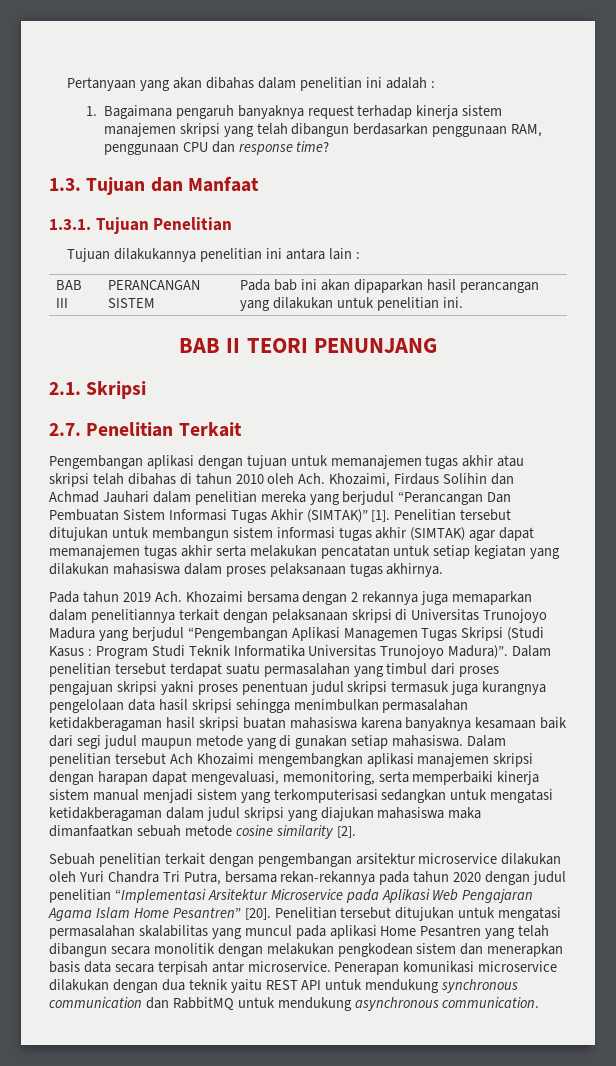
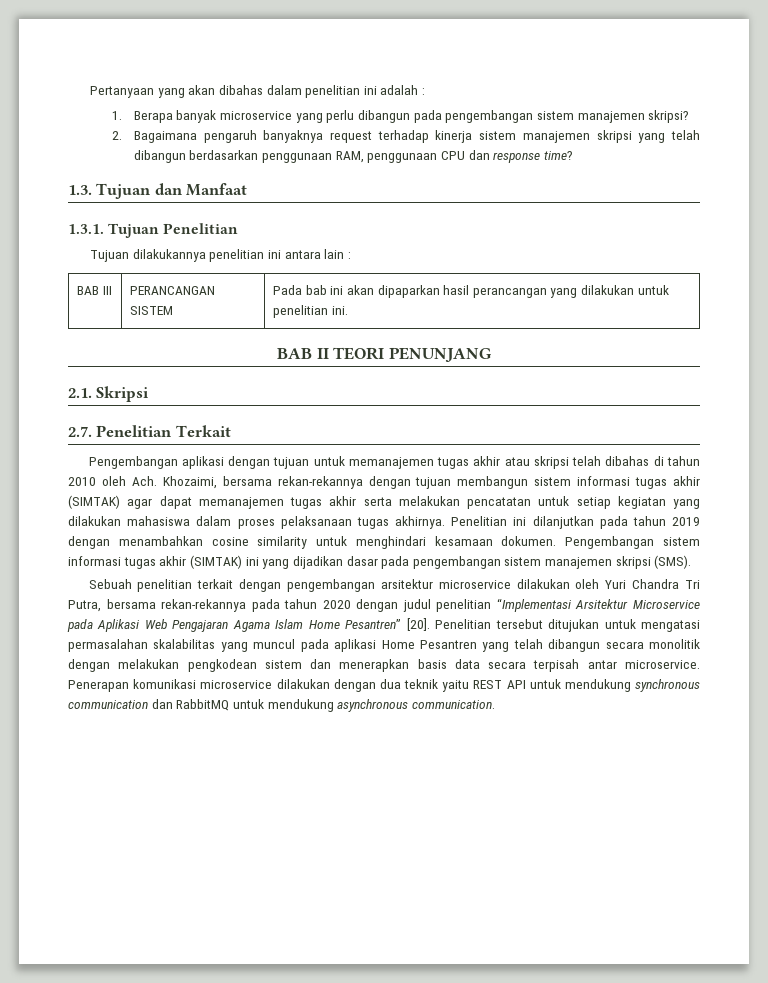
- 1. Bagaimana pengaruh banyaknya request terhadap kinerja sistem manajemen skripsi yang telah dibangun berdasarkan penggunaan RAM, penggunaan CPU dan response time?
+ 1. Berapa banyak microservice yang perlu dibangun pada pengembangan sistem manajemen skripsi?
+ 2. Bagaimana pengaruh banyaknya request terhadap kinerja sistem manajemen skripsi yang telah dibangun berdasarkan penggunaan RAM, penggunaan CPU dan response time?
- Pengembangan aplikasi dengan tujuan untuk memanajemen tugas akhir atau skripsi telah dibahas di tahun 2010 oleh Ach. Khozaimi, Firdaus Solihin dan Achmad Jauhari dalam penelitian mereka yang berjudul “Perancangan Dan Pembuatan Sistem Informasi Tugas Akhir (SIMTAK)” [1]. Penelitian tersebut ditujukan untuk membangun sistem informasi tugas akhir (SIMTAK) agar dapat memanajemen tugas akhir serta melakukan pencatatan untuk setiap kegiatan yang dilakukan mahasiswa dalam proses pelaksanaan tugas akhirnya.
- Pada tahun 2019 Ach. Khozaimi bersama dengan 2 rekannya juga memaparkan dalam penelitiannya terkait dengan pelaksanaan skripsi di Universitas Trunojoyo Madura yang berjudul “Pengembangan Aplikasi Managemen Tugas Skripsi (Studi Kasus : Program Studi Teknik Informatika Universitas Trunojoyo Madura)”. Dalam penelitian tersebut terdapat suatu permasalahan yang timbul dari proses pengajuan skripsi yakni proses penentuan judul skripsi termasuk juga kurangnya pengelolaan data hasil skripsi sehingga menimbulkan permasalahan ketidakberagaman hasil skripsi buatan mahasiswa karena banyaknya kesamaan baik dari segi judul maupun metode yang di gunakan setiap mahasiswa. Dalam penelitian tersebut Ach Khozaimi mengembangkan aplikasi manajemen skripsi dengan harapan dapat mengevaluasi, memonitoring, serta memperbaiki kinerja sistem manual menjadi sistem yang terkomputerisasi sedangkan untuk mengatasi ketidakberagaman dalam judul skripsi yang diajukan mahasiswa maka dimanfaatkan sebuah metode cosine similarity [2].
+ Pengembangan aplikasi dengan tujuan untuk memanajemen tugas akhir atau skripsi telah dibahas di tahun 2010 oleh Ach. Khozaimi, bersama rekan-rekannya dengan tujuan membangun sistem informasi tugas akhir (SIMTAK) agar dapat memanajemen tugas akhir serta melakukan pencatatan untuk setiap kegiatan yang dilakukan mahasiswa dalam proses pelaksanaan tugas akhirnya. Penelitian ini dilanjutkan pada tahun 2019 dengan menambahkan cosine similarity untuk menghindari kesamaan dokumen. Pengembangan sistem informasi tugas akhir (SIMTAK) ini yang dijadikan dasar pada pengembangan sistem manajemen skripsi (SMS).

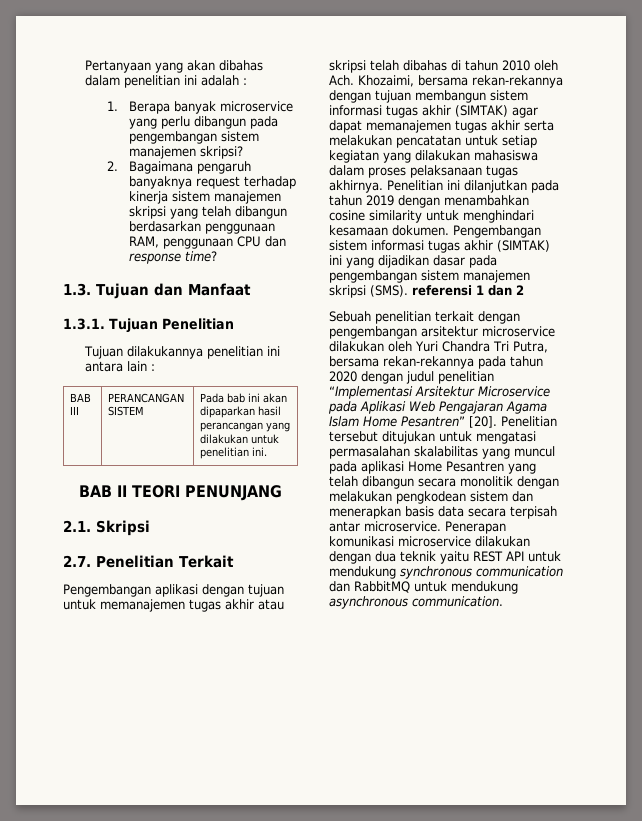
- Pengembangan sistem informasi tugas akhir (SIMTAK) ini yang dijadikan dasar pada pengembangan sistem manajemen skripsi (SMS).
+ Pengembangan sistem informasi tugas akhir (SIMTAK) ini yang dijadikan dasar pada pengembangan sistem manajemen skripsi (SMS). referensi 1 dan 2

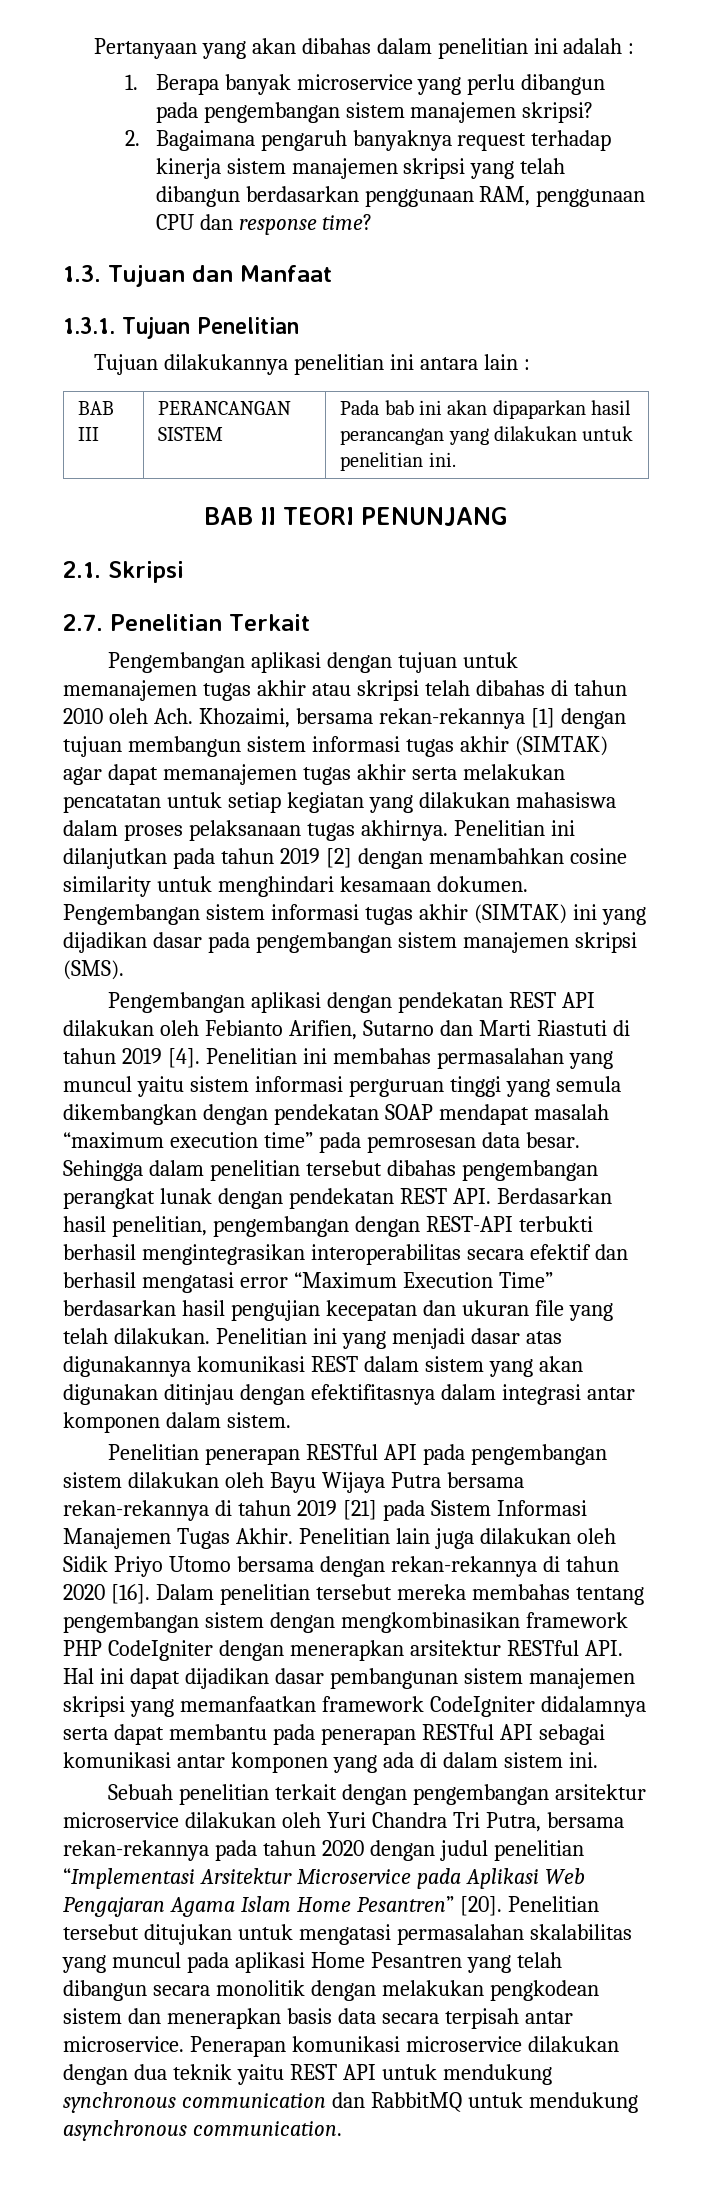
- Pengembangan aplikasi dengan tujuan untuk memanajemen tugas akhir atau skripsi telah dibahas di tahun 2010 oleh Ach. Khozaimi, bersama rekan-rekannya dengan tujuan membangun sistem informasi tugas akhir (SIMTAK) agar dapat memanajemen tugas akhir serta melakukan pencatatan untuk setiap kegiatan yang dilakukan mahasiswa dalam proses pelaksanaan tugas akhirnya.
+ Pengembangan aplikasi dengan tujuan untuk memanajemen tugas akhir atau skripsi telah dibahas di tahun 2010 oleh Ach. Khozaimi, bersama rekan-rekannya [1] dengan tujuan membangun sistem informasi tugas akhir (SIMTAK) agar dapat memanajemen tugas akhir serta melakukan pencatatan untuk setiap kegiatan yang dilakukan mahasiswa dalam proses pelaksanaan tugas akhirnya.
- Penelitian ini dilanjutkan pada tahun 2019 dengan menambahkan cosine similarity untuk menghindari kesamaan dokumen.
+ Penelitian ini dilanjutkan pada tahun 2019 [2] dengan menambahkan cosine similarity untuk menghindari kesamaan dokumen.
- Pengembangan sistem informasi tugas akhir (SIMTAK) ini yang dijadikan dasar pada pengembangan sistem manajemen skripsi (SMS). referensi 1 dan 2
+ Pengembangan sistem informasi tugas akhir (SIMTAK) ini yang dijadikan dasar pada pengembangan sistem manajemen skripsi (SMS).
+ Pengembangan aplikasi dengan pendekatan REST API dilakukan oleh Febianto Arifien, Sutarno dan Marti Riastuti di tahun 2019 [4]. Penelitian ini membahas permasalahan yang muncul yaitu sistem informasi perguruan tinggi yang semula dikembangkan dengan pendekatan SOAP mendapat masalah “maximum execution time” pada pemrosesan data besar. Sehingga dalam penelitian tersebut dibahas pengembangan perangkat lunak dengan pendekatan REST API. Berdasarkan hasil penelitian, pengembangan dengan REST-API terbukti berhasil mengintegrasikan interoperabilitas secara efektif dan berhasil mengatasi error “Maximum Execution Time” berdasarkan hasil pengujian kecepatan dan ukuran file yang telah dilakukan. Penelitian ini yang menjadi dasar atas digunakannya komunikasi REST dalam sistem yang akan digunakan ditinjau dengan efektifitasnya dalam integrasi antar komponen dalam sistem.
+ Penelitian penerapan RESTful API pada pengembangan sistem dilakukan oleh Bayu Wijaya Putra bersama rekan-rekannya di tahun 2019 [21] pada Sistem Informasi Manajemen Tugas Akhir. Penelitian lain juga dilakukan oleh Sidik Priyo Utomo bersama dengan rekan-rekannya di tahun 2020 [16]. Dalam penelitian tersebut mereka membahas tentang pengembangan sistem dengan mengkombinasikan framework PHP CodeIgniter dengan menerapkan arsitektur RESTful API. Hal ini dapat dijadikan dasar pembangunan sistem manajemen skripsi yang memanfaatkan framework CodeIgniter didalamnya serta dapat membantu pada penerapan RESTful API sebagai komunikasi antar komponen yang ada di dalam sistem ini.

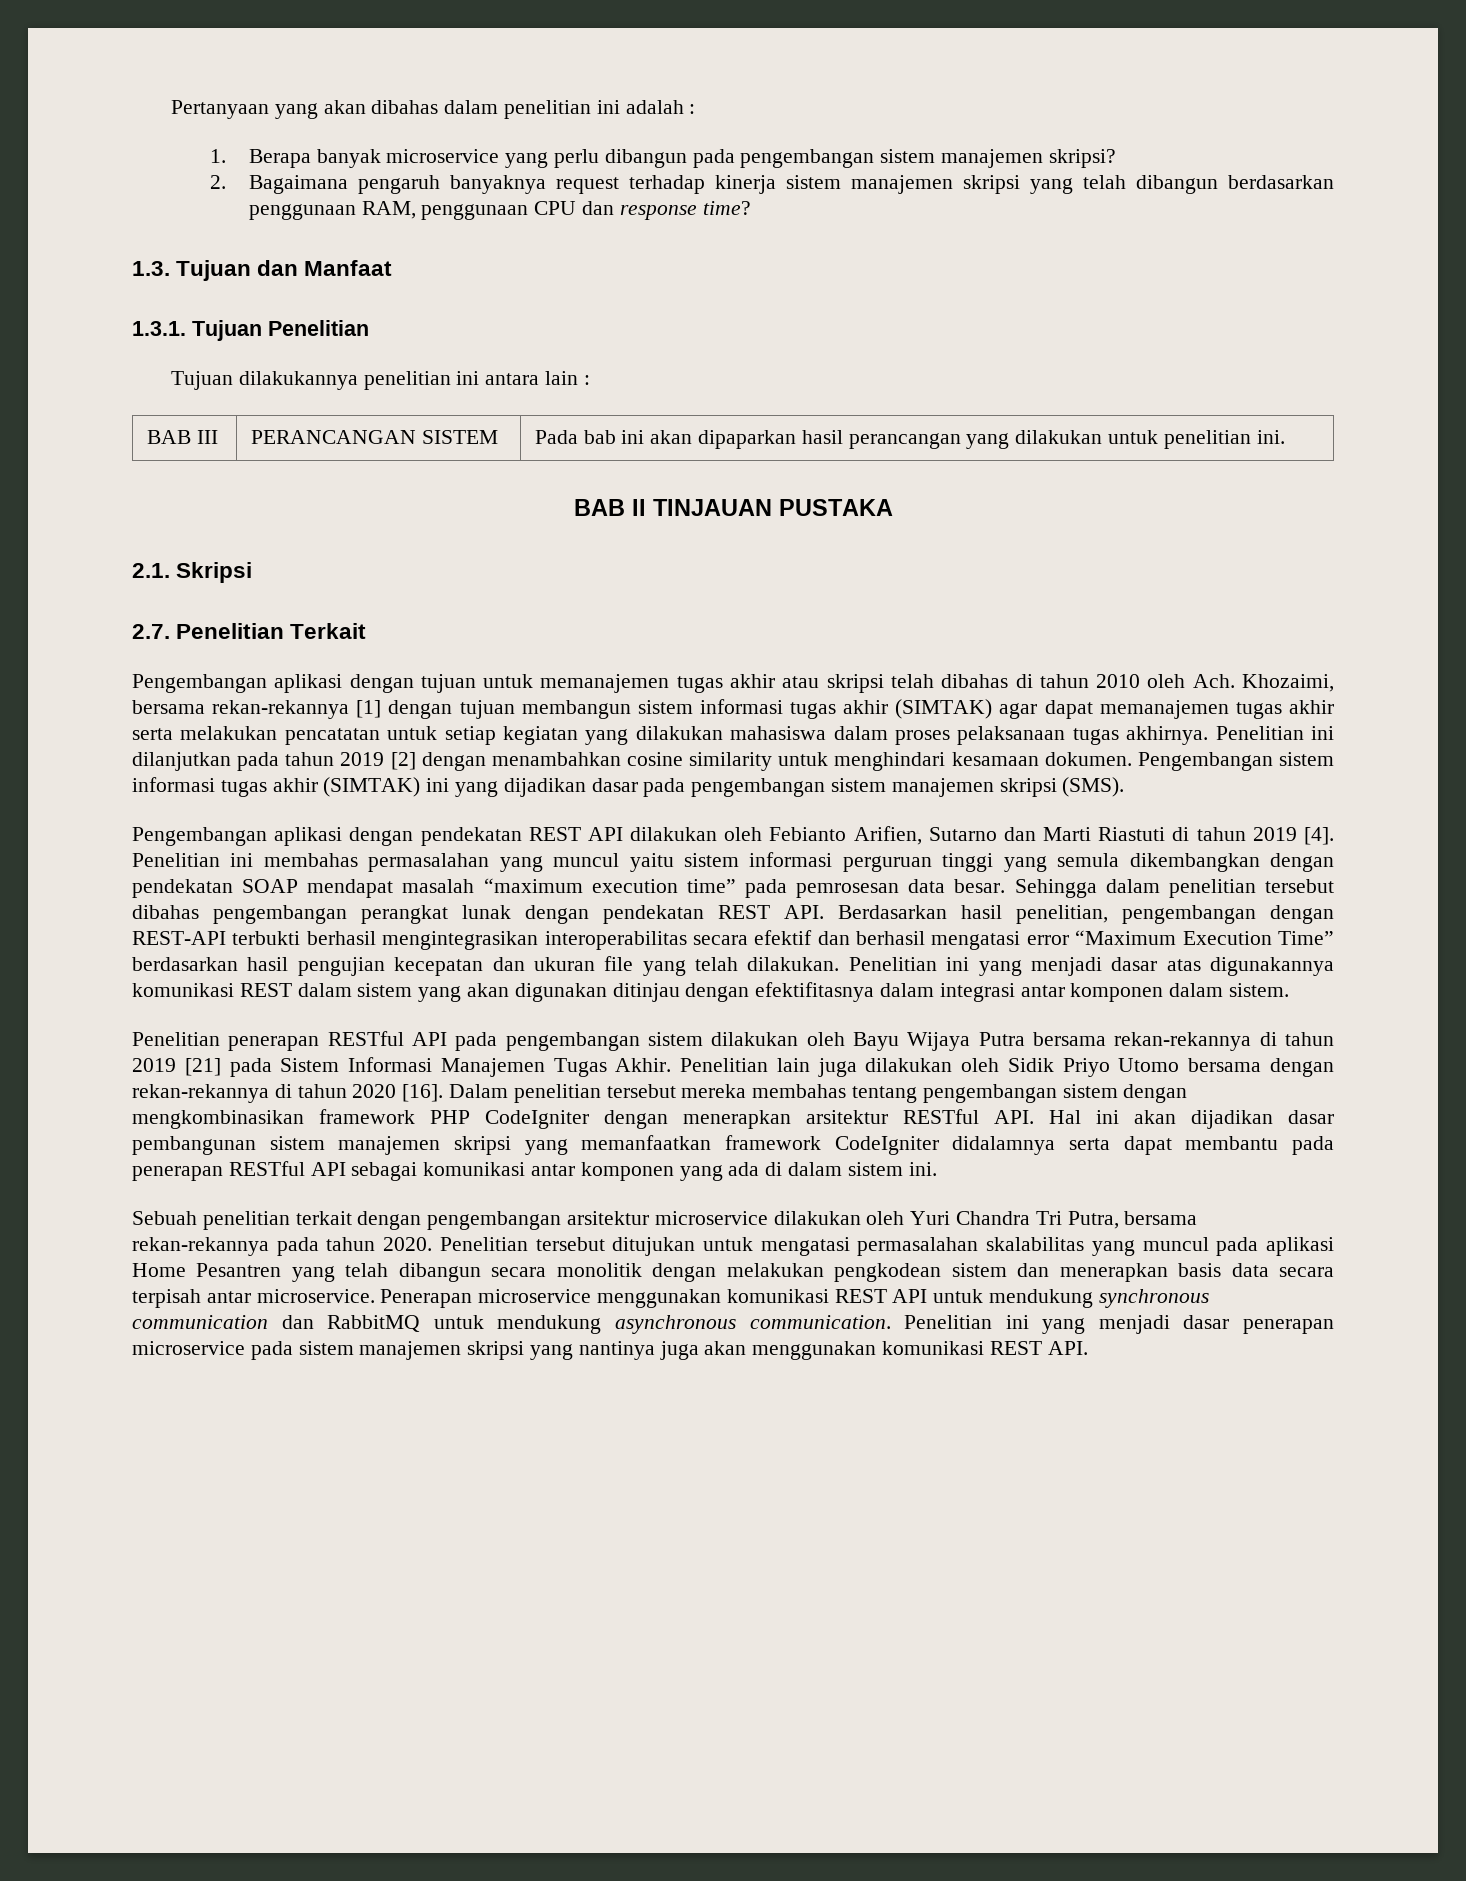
- BAB II TEORI PENUNJANG
+ BAB II TINJAUAN PUSTAKA
- Dalam penelitian tersebut mereka membahas tentang pengembangan sistem dengan mengkombinasikan framework PHP CodeIgniter dengan menerapkan arsitektur RESTful API. Hal ini dapat dijadikan dasar pembangunan sistem manajemen skripsi yang memanfaatkan framework CodeIgniter didalamnya serta dapat membantu pada penerapan RESTful API sebagai komunikasi antar komponen yang ada di dalam sistem ini.
+ Dalam penelitian tersebut mereka membahas tentang pengembangan sistem dengan mengkombinasikan framework PHP CodeIgniter dengan menerapkan arsitektur RESTful API. Hal ini akan dijadikan dasar pembangunan sistem manajemen skripsi yang memanfaatkan framework CodeIgniter didalamnya serta dapat membantu pada penerapan RESTful API sebagai komunikasi antar komponen yang ada di dalam sistem ini.
- Sebuah penelitian terkait dengan pengembangan arsitektur microservice dilakukan oleh Yuri Chandra Tri Putra, bersama rekan-rekannya pada tahun 2020 dengan judul penelitian “Implementasi Arsitektur Microservice pada Aplikasi Web Pengajaran Agama Islam Home Pesantren” [20].
+ Sebuah penelitian terkait dengan pengembangan arsitektur microservice dilakukan oleh Yuri Chandra Tri Putra, bersama rekan-rekannya pada tahun 2020.
- Penerapan komunikasi microservice dilakukan dengan dua teknik yaitu REST API untuk mendukung synchronous communication dan RabbitMQ untuk mendukung asynchronous communication.
+ Penerapan microservice menggunakan komunikasi REST API untuk mendukung synchronous communication dan RabbitMQ untuk mendukung asynchronous communication.
+ Penelitian ini yang menjadi dasar penerapan microservice pada sistem manajemen skripsi yang nantinya juga akan menggunakan komunikasi REST API.

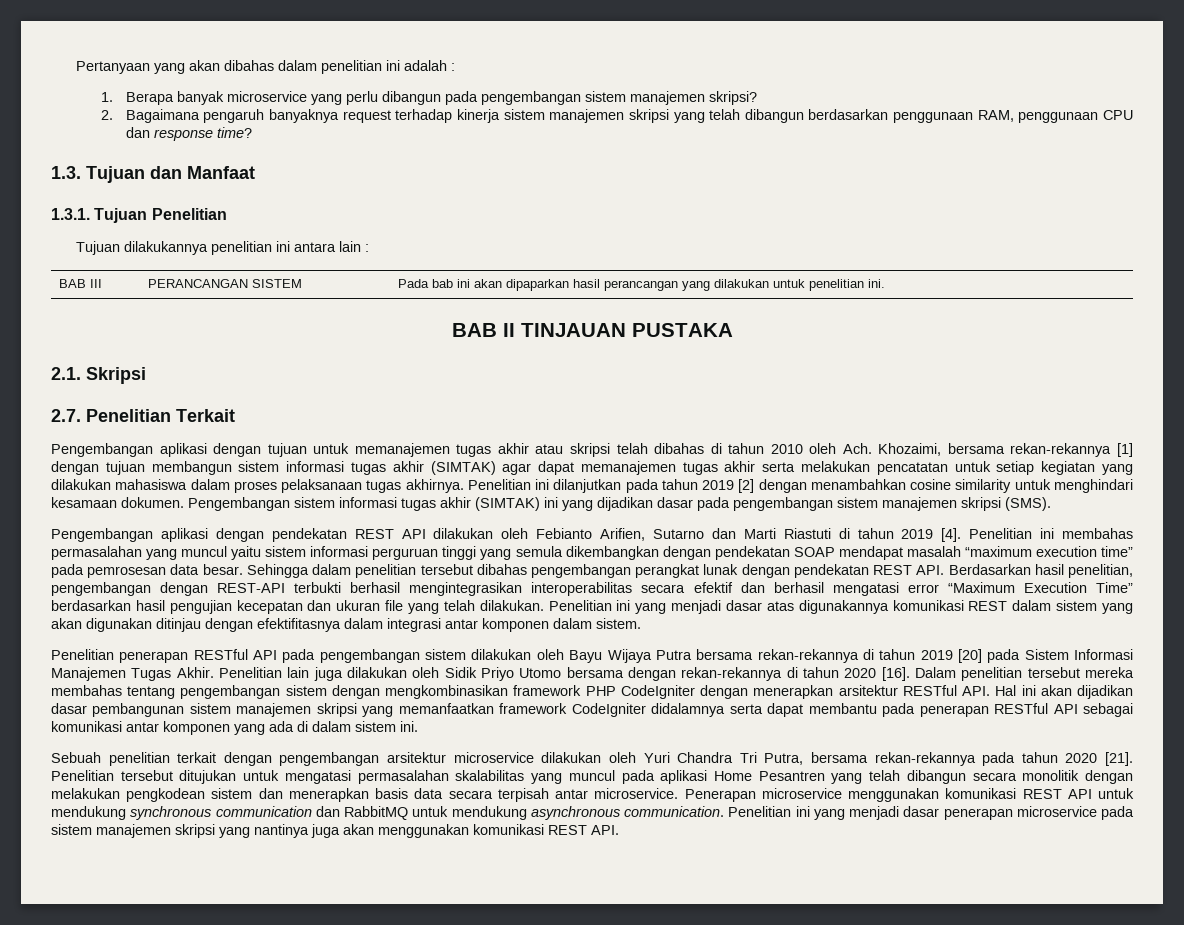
- Penelitian penerapan RESTful API pada pengembangan sistem dilakukan oleh Bayu Wijaya Putra bersama rekan-rekannya di tahun 2019 [21] pada Sistem Informasi Manajemen Tugas Akhir.
+ Penelitian penerapan RESTful API pada pengembangan sistem dilakukan oleh Bayu Wijaya Putra bersama rekan-rekannya di tahun 2019 [20] pada Sistem Informasi Manajemen Tugas Akhir.
- Sebuah penelitian terkait dengan pengembangan arsitektur microservice dilakukan oleh Yuri Chandra Tri Putra, bersama rekan-rekannya pada tahun 2020.
+ Sebuah penelitian terkait dengan pengembangan arsitektur microservice dilakukan oleh Yuri Chandra Tri Putra, bersama rekan-rekannya pada tahun 2020 [21].

